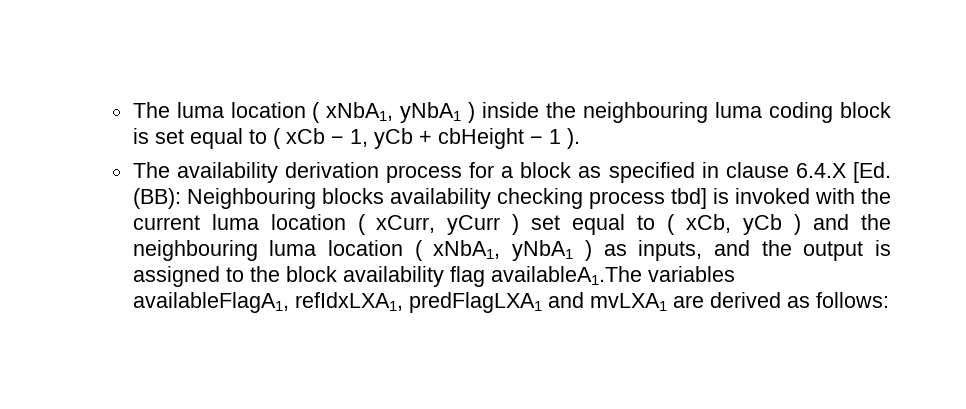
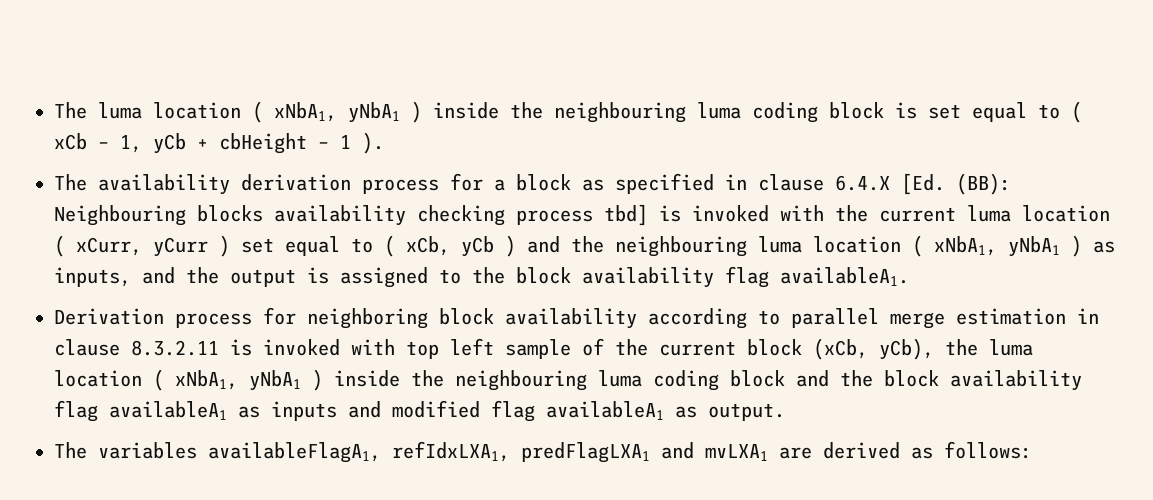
- Neighbouring blocks availability checking process tbd] is invoked with the current luma location ( xCurr, yCurr ) set equal to ( xCb, yCb ) and the neighbouring luma location ( xNbA1, yNbA1 ) as inputs, and the output is assigned to the block availability flag availableA1.The variables availableFlagA1, refIdxLXA1, predFlagLXA1 and mvLXA1 are derived as follows:
+ Neighbouring blocks availability checking process tbd] is invoked with the current luma location ( xCurr, yCurr ) set equal to ( xCb, yCb ) and the neighbouring luma location ( xNbA1, yNbA1 ) as inputs, and the output is assigned to the block availability flag availableA1.
+ Derivation process for neighboring block availability according to parallel merge estimation in clause 8.3.2.11 is invoked with top left sample of the current block (xCb, yCb), the luma location ( xNbA1, yNbA1 ) inside the neighbouring luma coding block and the block availability flag availableA1 as inputs and modified flag availableA1 as output.
+ The variables availableFlagA1, refIdxLXA1, predFlagLXA1 and mvLXA1 are derived as follows:

